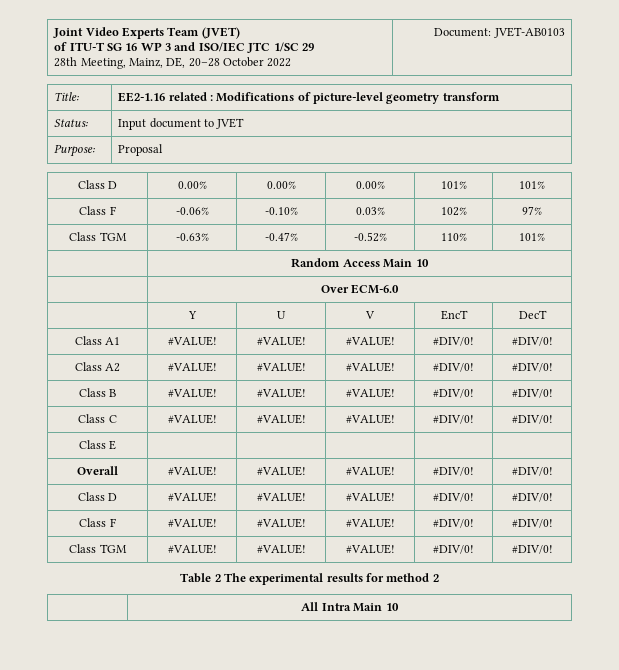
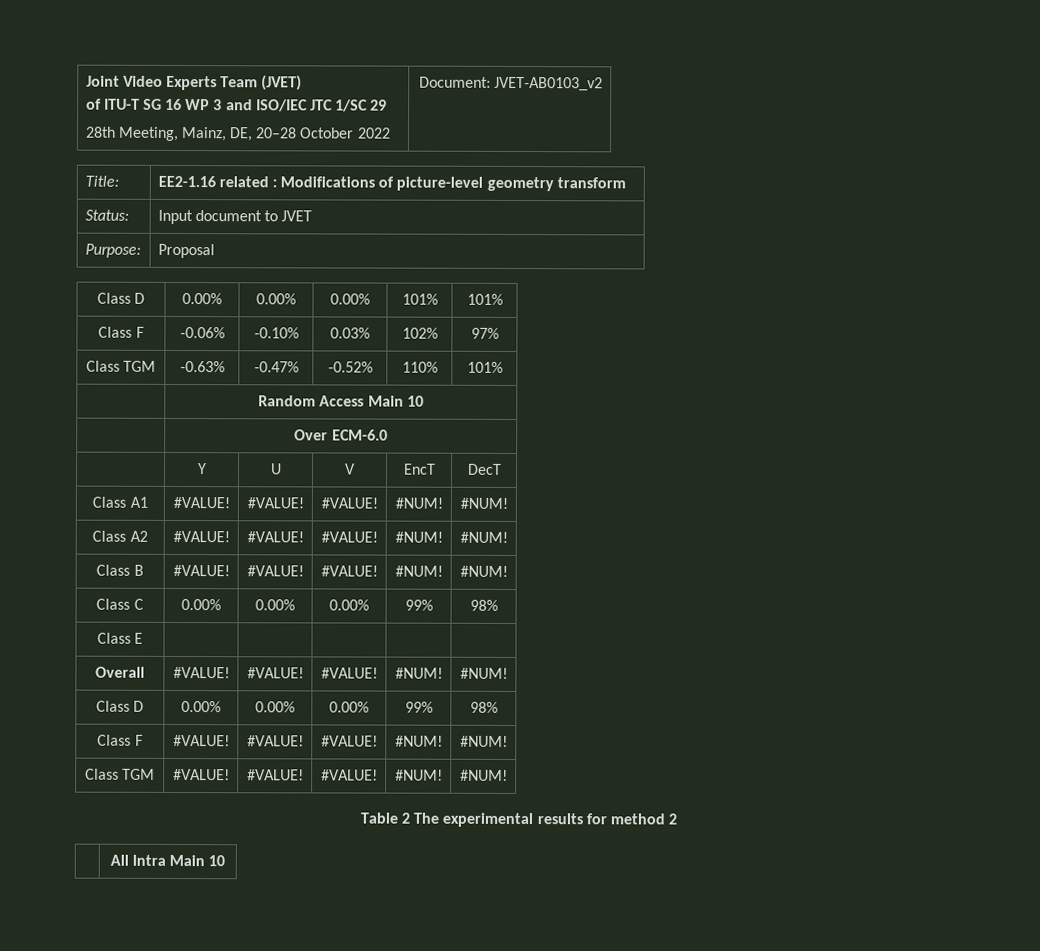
  Joint Video Experts Team (JVET)
  of ITU-T SG 16 WP 3 and ISO/IEC JTC 1/SC 29
- 28th Meeting, Mainz, DE, 20–28 October 2022 | Document: JVET-AB0103
+ 28th Meeting, Mainz, DE, 20–28 October 2022 | Document: JVET-AB0103_v2
- Class A1 | #VALUE! | #VALUE! | #VALUE! | #DIV/0! | #DIV/0!
+ Class A1 | #VALUE! | #VALUE! | #VALUE! | #NUM! | #NUM!
- Class A2 | #VALUE! | #VALUE! | #VALUE! | #DIV/0! | #DIV/0!
+ Class A2 | #VALUE! | #VALUE! | #VALUE! | #NUM! | #NUM!
- Class B | #VALUE! | #VALUE! | #VALUE! | #DIV/0! | #DIV/0!
+ Class B | #VALUE! | #VALUE! | #VALUE! | #NUM! | #NUM!
- Class C | #VALUE! | #VALUE! | #VALUE! | #DIV/0! | #DIV/0!
+ Class C | 0.00% | 0.00% | 0.00% | 99% | 98%
- Overall | #VALUE! | #VALUE! | #VALUE! | #DIV/0! | #DIV/0!
- Class D | #VALUE! | #VALUE! | #VALUE! | #DIV/0! | #DIV/0!
+ Overall | #VALUE! | #VALUE! | #VALUE! | #NUM! | #NUM!
+ Class D | 0.00% | 0.00% | 0.00% | 99% | 98%
- Class F | #VALUE! | #VALUE! | #VALUE! | #DIV/0! | #DIV/0!
+ Class F | #VALUE! | #VALUE! | #VALUE! | #NUM! | #NUM!
- Class TGM | #VALUE! | #VALUE! | #VALUE! | #DIV/0! | #DIV/0!
+ Class TGM | #VALUE! | #VALUE! | #VALUE! | #NUM! | #NUM!

